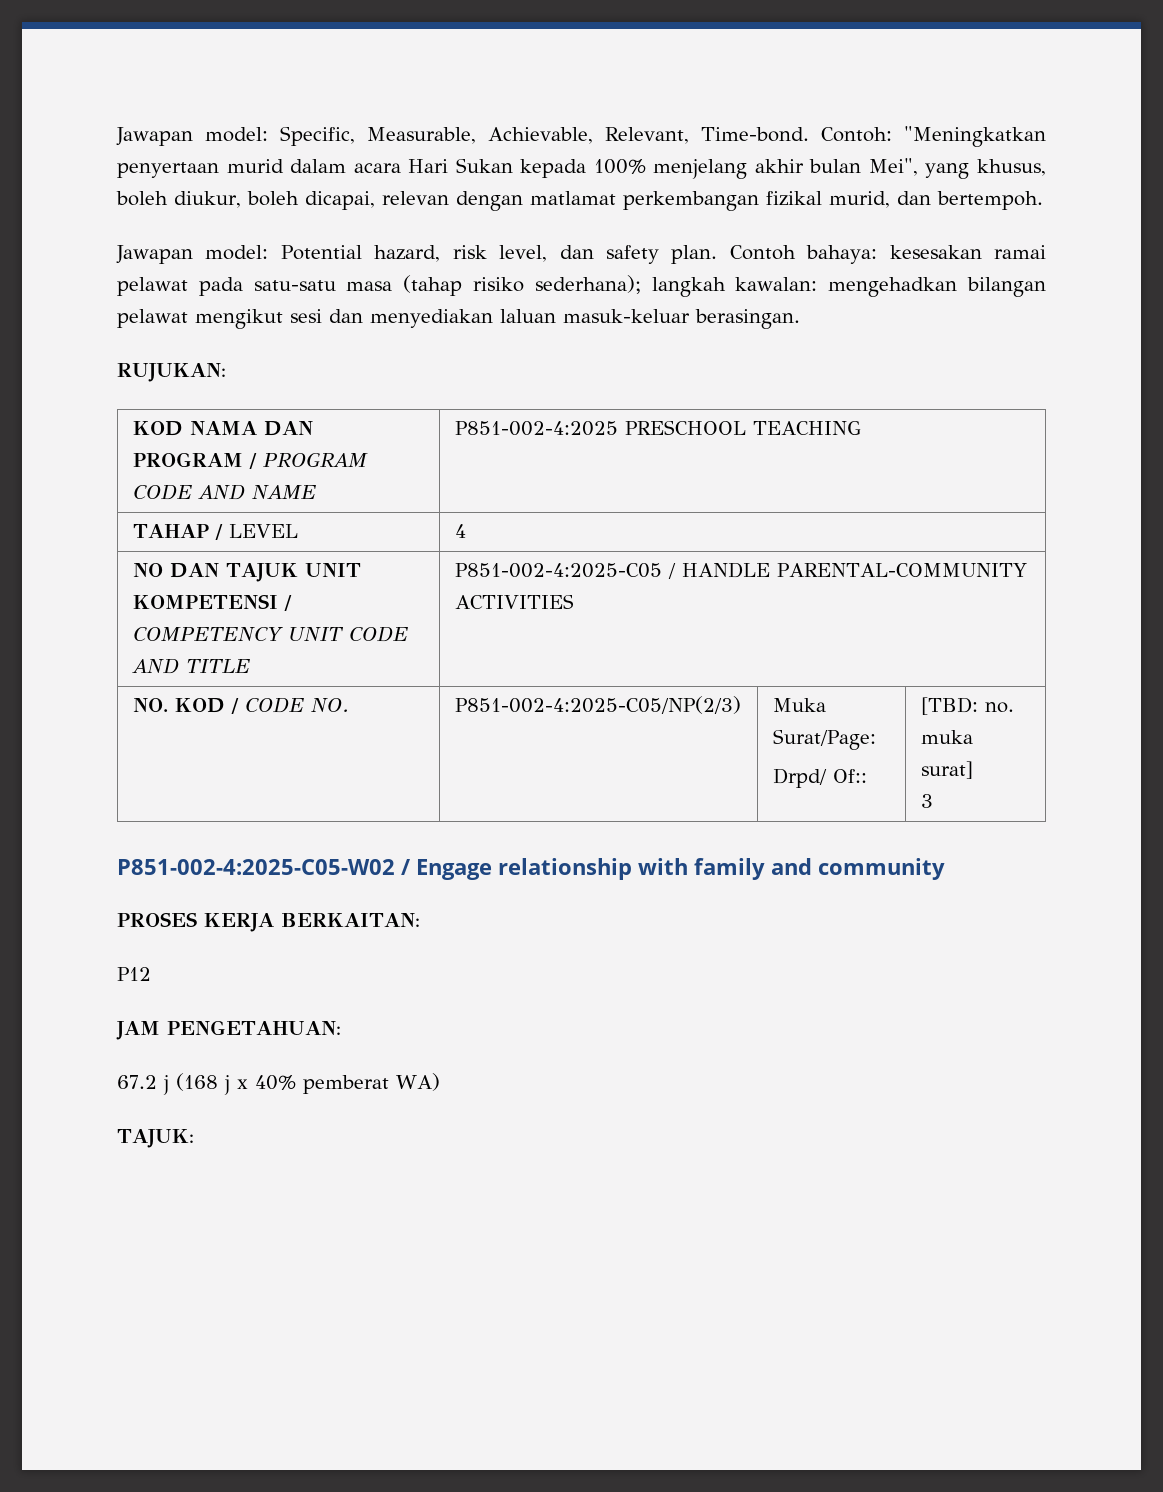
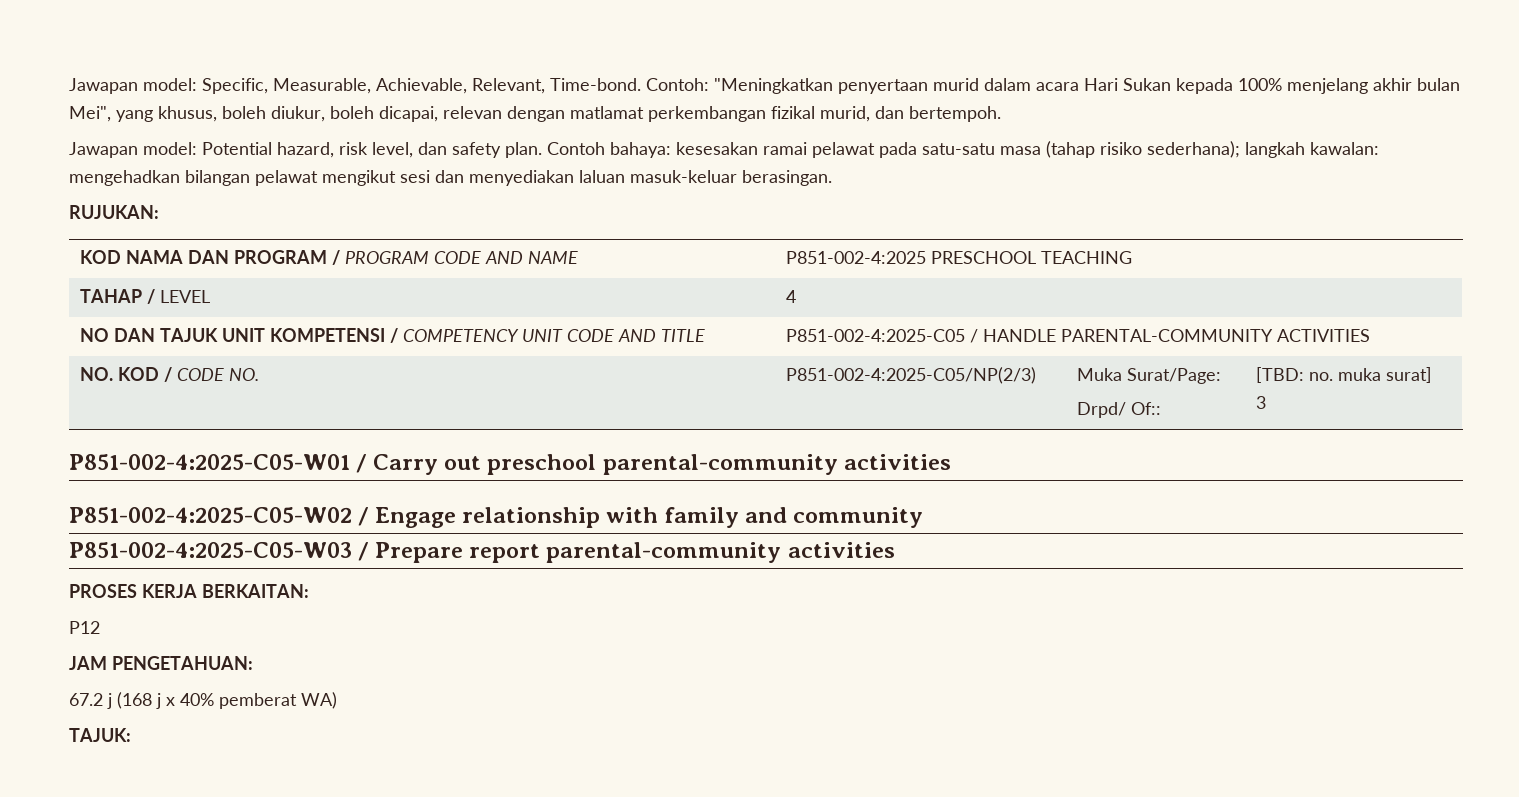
+ P851-002-4:2025-C05-W01 / Carry out preschool parental-community activities
+ P851-002-4:2025-C05-W03 / Prepare report parental-community activities

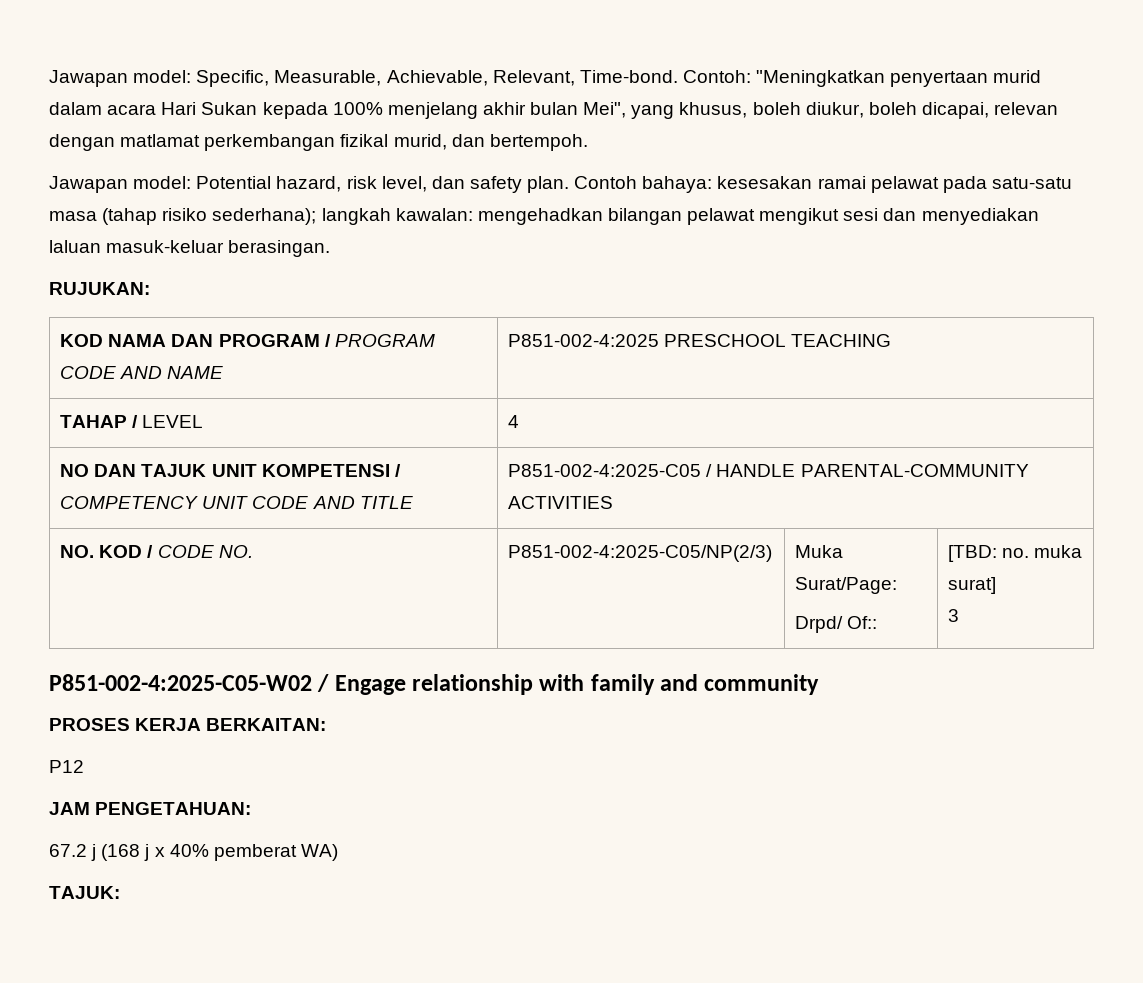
- P851-002-4:2025-C05-W01 / Carry out preschool parental-community activities
- P851-002-4:2025-C05-W03 / Prepare report parental-community activities

